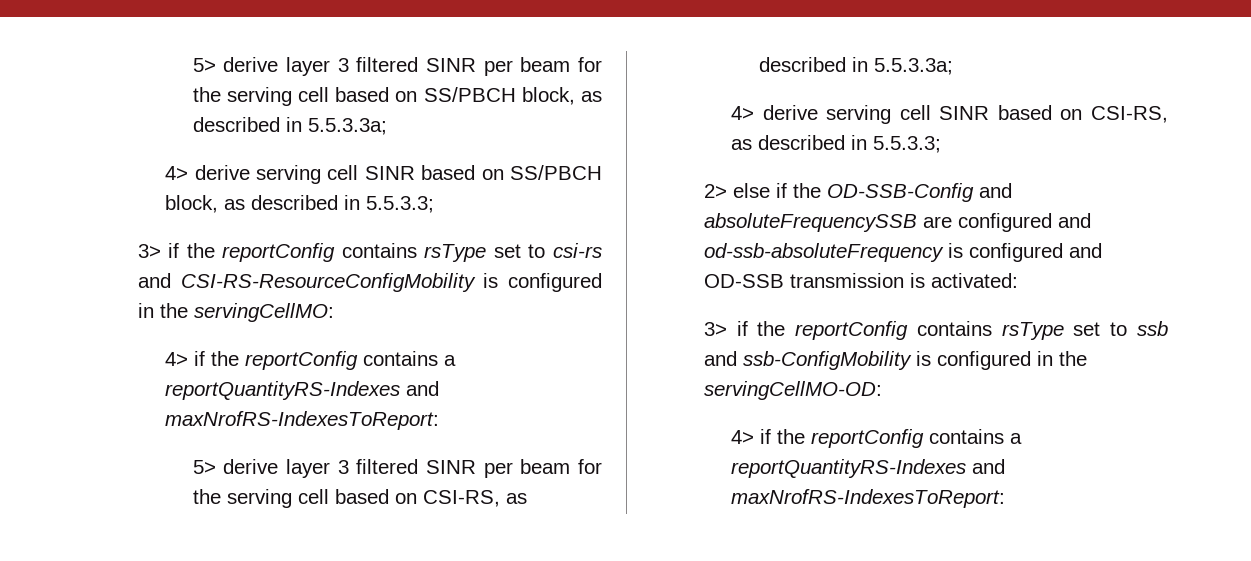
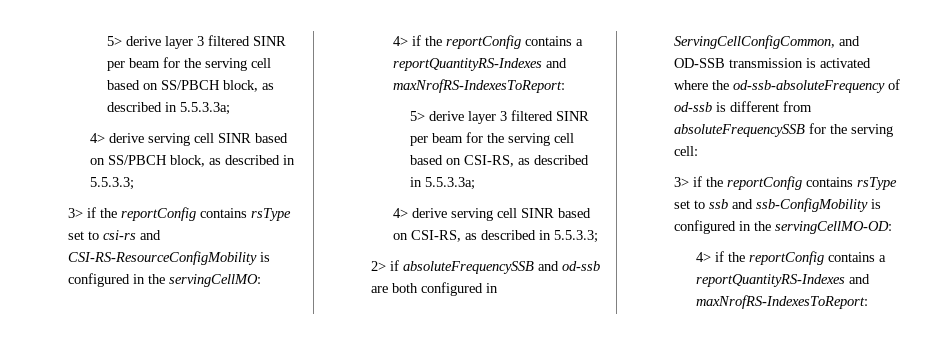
- 2> else if the OD-SSB-Config and absoluteFrequencySSB are configured and od-ssb-absoluteFrequency is configured and OD-SSB transmission is activated:
+ 2> if absoluteFrequencySSB and od-ssb are both configured in ServingCellConfigCommon, and OD-SSB transmission is activated where the od-ssb-absoluteFrequency of od-ssb is different from absoluteFrequencySSB for the serving cell:

